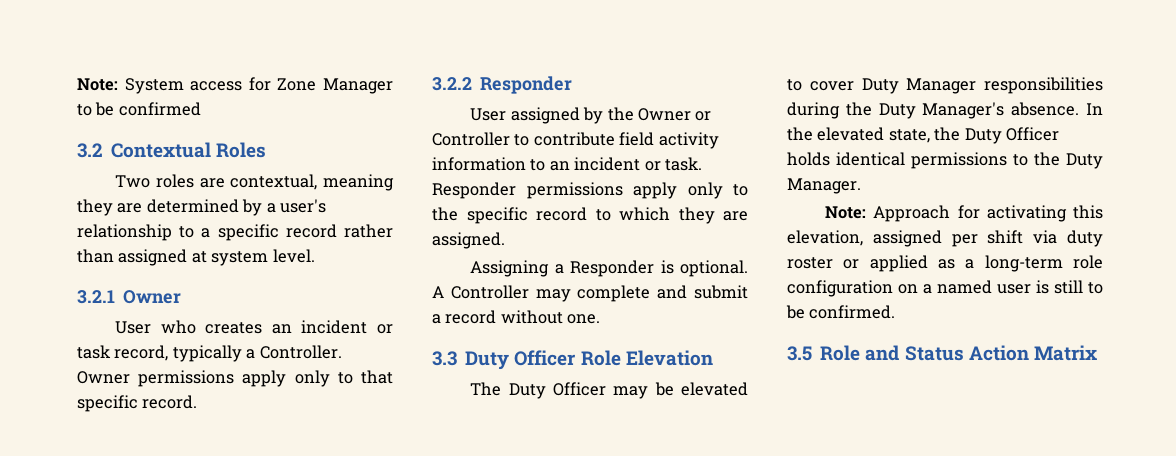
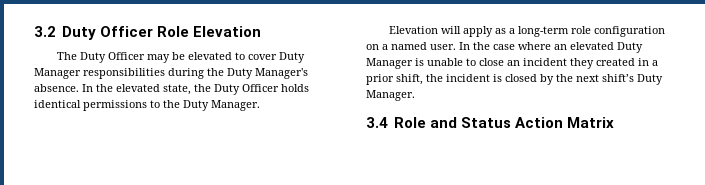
- Note: System access for Zone Manager to be confirmed
- 3.2 Contextual Roles
- Two roles are contextual, meaning they are determined by a user's relationship to a specific record rather than assigned at system level.
- 3.2.1 Owner
- User who creates an incident or task record, typically a Controller. Owner permissions apply only to that specific record.
- 3.2.2 Responder
- User assigned by the Owner or Controller to contribute field activity information to an incident or task. Responder permissions apply only to the specific record to which they are assigned.
- Assigning a Responder is optional. A Controller may complete and submit a record without one.
- 3.3 Duty Officer Role Elevation
+ 3.2 Duty Officer Role Elevation
- Note: Approach for activating this elevation, assigned per shift via duty roster or applied as a long-term role configuration on a named user is still to be confirmed.
- 3.5 Role and Status Action Matrix
+ Elevation will apply as a long-term role configuration on a named user. In the case where an elevated Duty Manager is unable to close an incident they created in a prior shift, the incident is closed by the next shift’s Duty Manager.
+ 3.4 Role and Status Action Matrix

